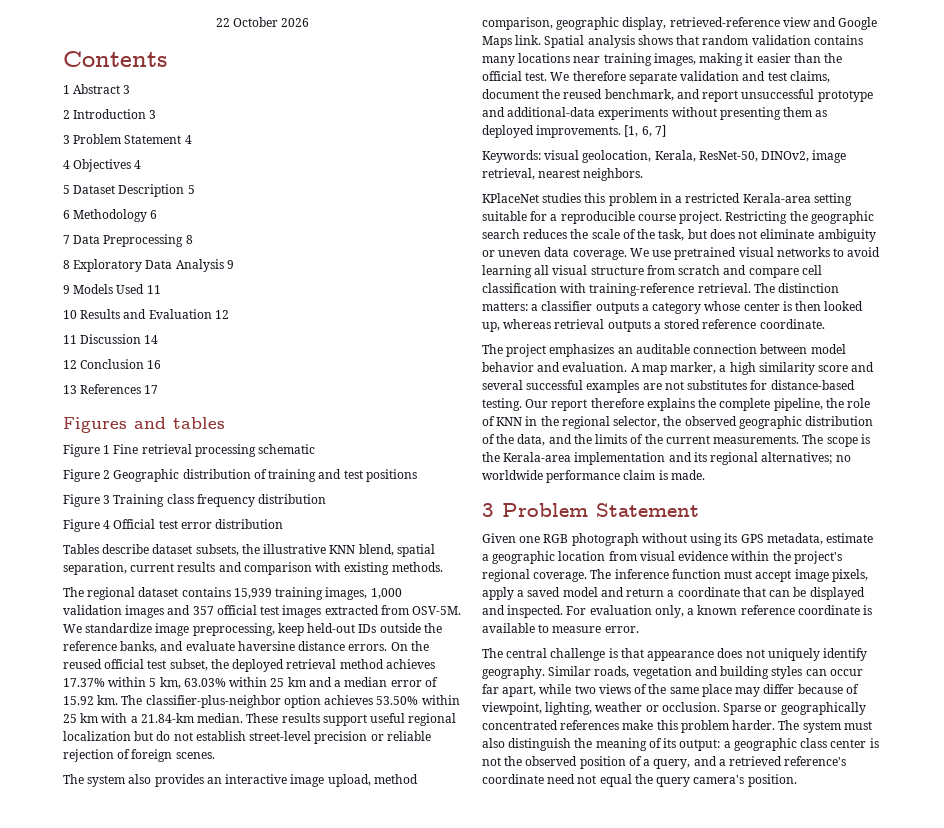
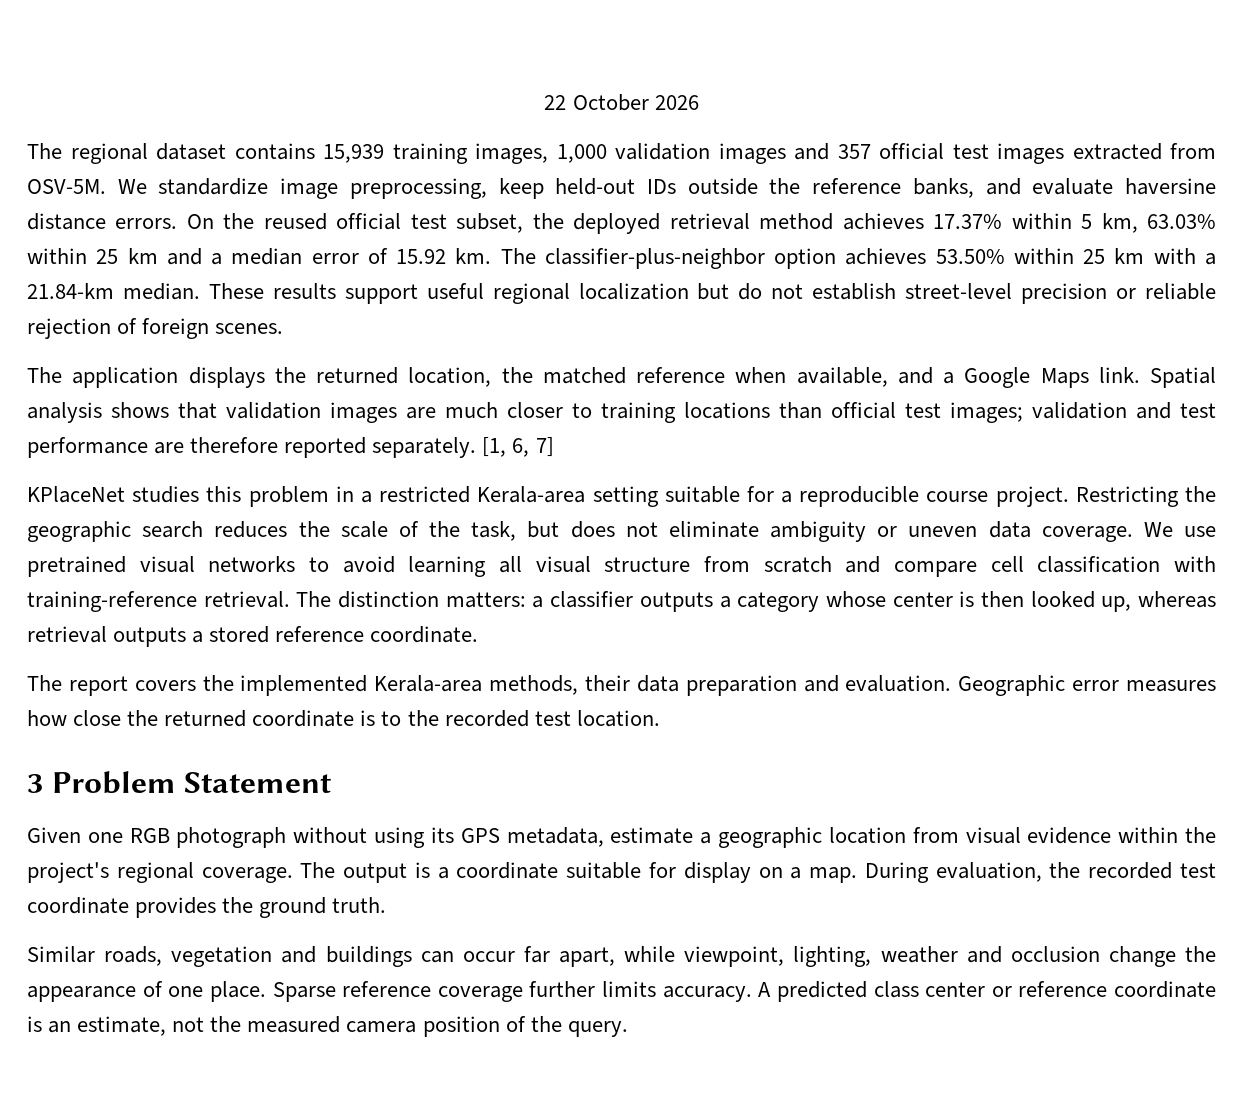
- Contents
- 1 Abstract 3
- 2 Introduction 3
- 3 Problem Statement 4
- 4 Objectives 4
- 5 Dataset Description 5
- 6 Methodology 6
- 7 Data Preprocessing 8
- 8 Exploratory Data Analysis 9
- 9 Models Used 11
- 10 Results and Evaluation 12
- 11 Discussion 14
- 12 Conclusion 16
- 13 References 17
- Figures and tables
- Figure 1 Fine retrieval processing schematic
- Figure 2 Geographic distribution of training and test positions
- Figure 3 Training class frequency distribution
- Figure 4 Official test error distribution
- Tables describe dataset subsets, the illustrative KNN blend, spatial separation, current results and comparison with existing methods.
- The system also provides an interactive image upload, method comparison, geographic display, retrieved-reference view and Google Maps link.
+ The application displays the returned location, the matched reference when available, and a Google Maps link.
- Spatial analysis shows that random validation contains many locations near training images, making it easier than the official test. We therefore separate validation and test claims, document the reused benchmark, and report unsuccessful prototype and additional-data experiments without presenting them as deployed improvements. [1, 6, 7]
- Keywords: visual geolocation, Kerala, ResNet-50, DINOv2, image retrieval, nearest neighbors.
+ Spatial analysis shows that validation images are much closer to training locations than official test images; validation and test performance are therefore reported separately. [1, 6, 7]
- The project emphasizes an auditable connection between model behavior and evaluation. A map marker, a high similarity score and several successful examples are not substitutes for distance-based testing. Our report therefore explains the complete pipeline, the role of KNN in the regional selector, the observed geographic distribution of the data, and the limits of the current measurements. The scope is the Kerala-area implementation and its regional alternatives; no worldwide performance claim is made.
+ The report covers the implemented Kerala-area methods, their data preparation and evaluation. Geographic error measures how close the returned coordinate is to the recorded test location.
- The inference function must accept image pixels, apply a saved model and return a coordinate that can be displayed and inspected. For evaluation only, a known reference coordinate is available to measure error.
- The central challenge is that appearance does not uniquely identify geography. Similar roads, vegetation and building styles can occur far apart, while two views of the same place may differ because of viewpoint, lighting, weather or occlusion. Sparse or geographically concentrated references make this problem harder. The system must also distinguish the meaning of its output: a geographic class center is not the observed position of a query, and a retrieved reference's coordinate need not equal the query camera's position.
+ The output is a coordinate suitable for display on a map. During evaluation, the recorded test coordinate provides the ground truth.
+ Similar roads, vegetation and buildings can occur far apart, while viewpoint, lighting, weather and occlusion change the appearance of one place. Sparse reference coverage further limits accuracy. A predicted class center or reference coordinate is an estimate, not the measured camera position of the query.

